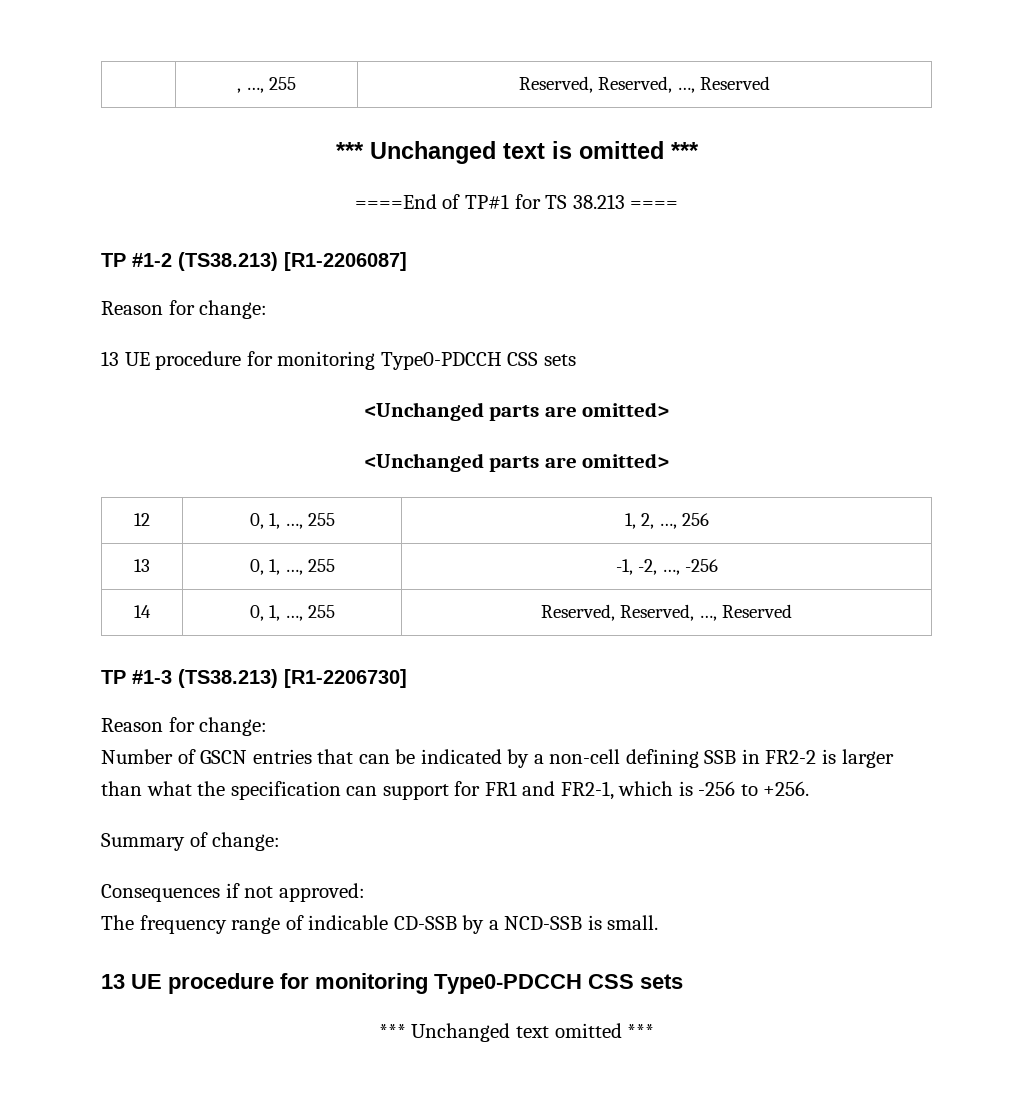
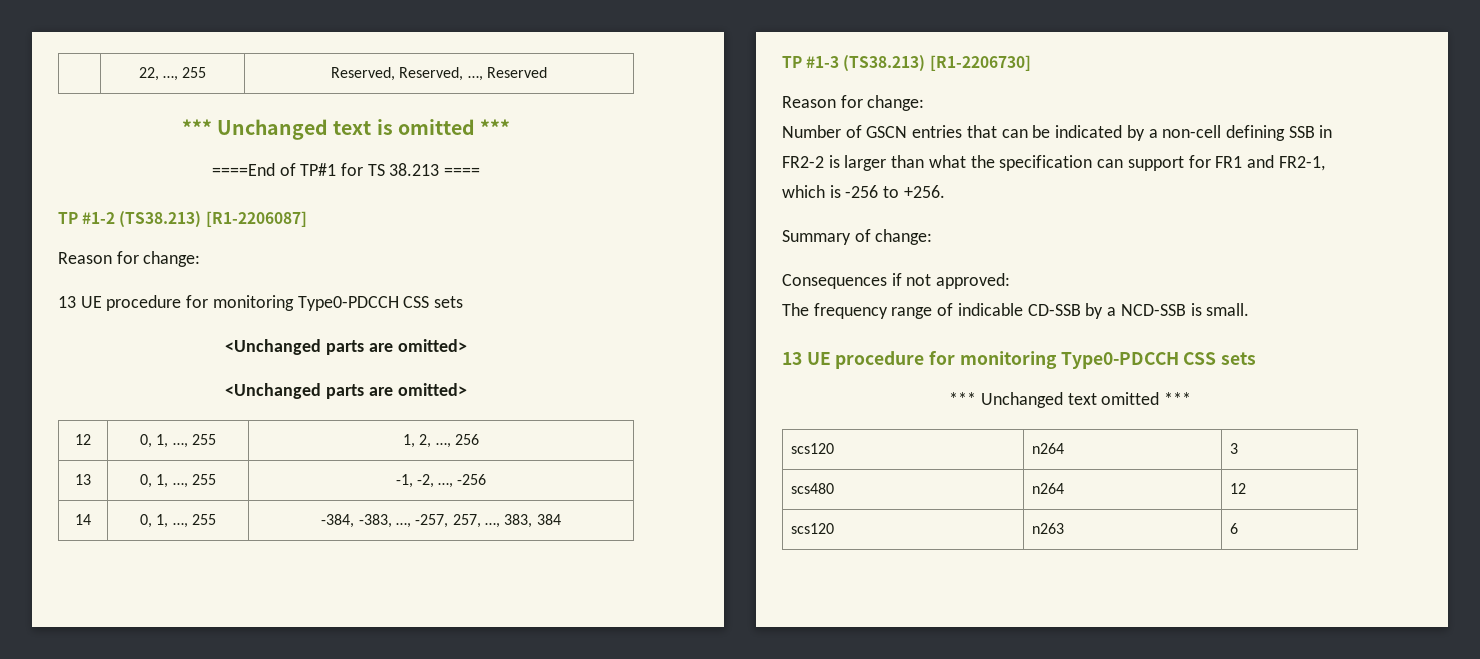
- | , …, 255 | Reserved, Reserved, …, Reserved
+ | 22, …, 255 | Reserved, Reserved, …, Reserved
- 14 | 0, 1, …, 255 | Reserved, Reserved, …, Reserved
+ 14 | 0, 1, …, 255 | -384, -383, …, -257, 257, …, 383, 384
+ scs120 | n264 | 3
+ scs480 | n264 | 12
+ scs120 | n263 | 6

